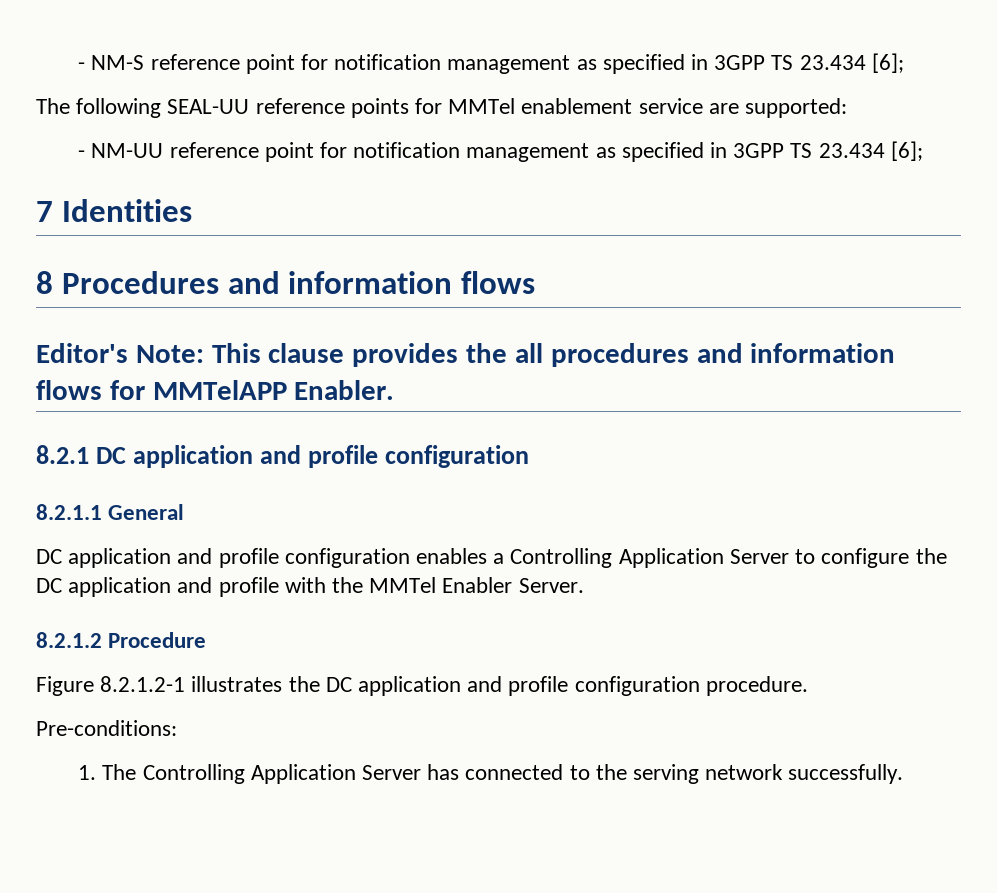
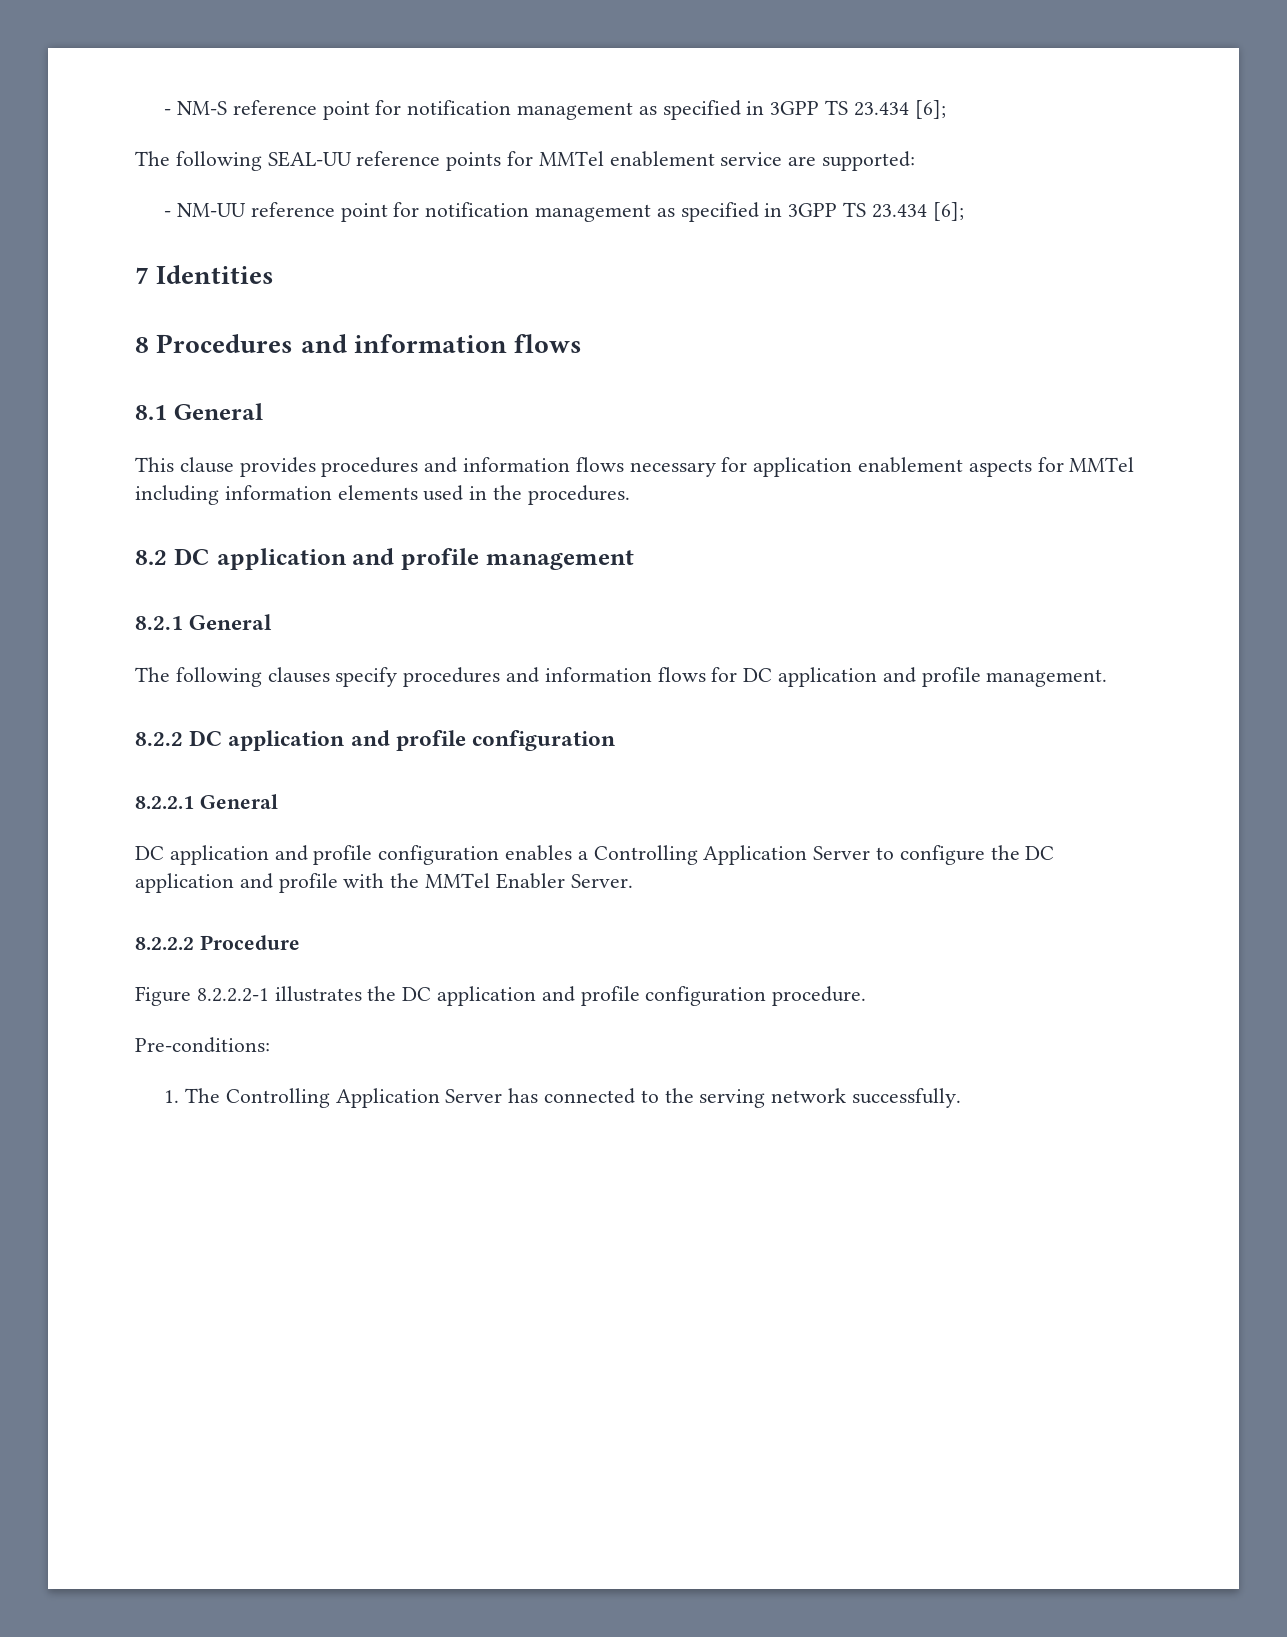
- Editor's Note: This clause provides the all procedures and information flows for MMTelAPP Enabler.
- 8.2.1 DC application and profile configuration
+ 8.1 General
+ This clause provides procedures and information flows necessary for application enablement aspects for MMTel including information elements used in the procedures.
+ 8.2 DC application and profile management
+ 8.2.1 General
+ The following clauses specify procedures and information flows for DC application and profile management.
+ 8.2.2 DC application and profile configuration
- 8.2.1.1 General
+ 8.2.2.1 General
- 8.2.1.2 Procedure
+ 8.2.2.2 Procedure
- Figure 8.2.1.2-1 illustrates the DC application and profile configuration procedure.
+ Figure 8.2.2.2-1 illustrates the DC application and profile configuration procedure.

